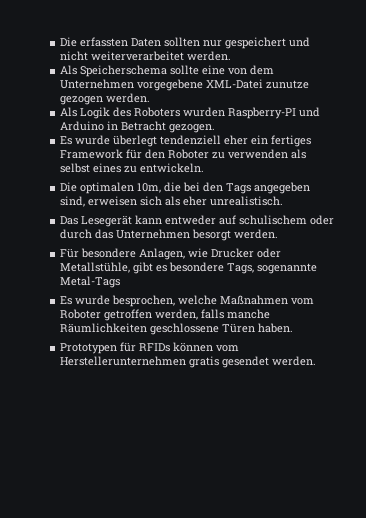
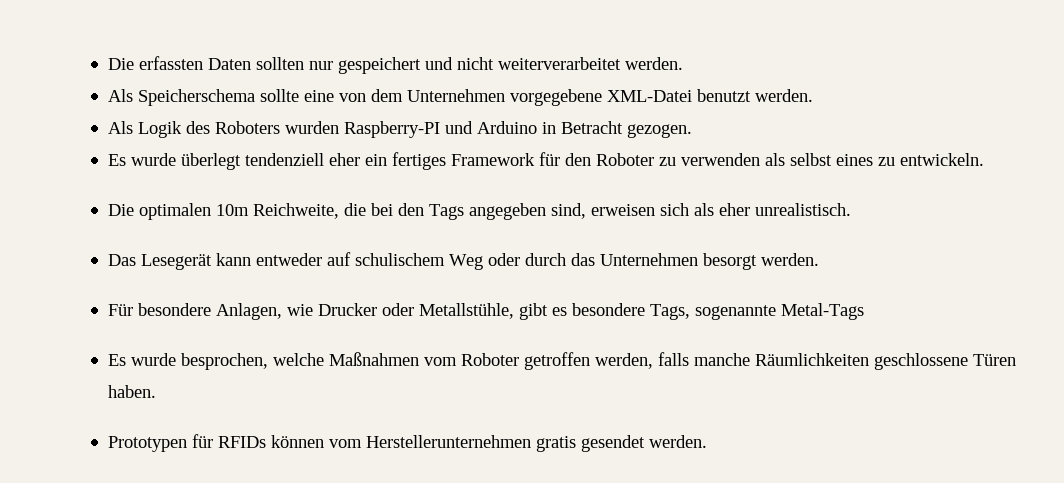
- Als Speicherschema sollte eine von dem Unternehmen vorgegebene XML-Datei zunutze gezogen werden.
+ Als Speicherschema sollte eine von dem Unternehmen vorgegebene XML-Datei benutzt werden.
- Die optimalen 10m, die bei den Tags angegeben sind, erweisen sich als eher unrealistisch.
+ Die optimalen 10m Reichweite, die bei den Tags angegeben sind, erweisen sich als eher unrealistisch.
- Das Lesegerät kann entweder auf schulischem oder durch das Unternehmen besorgt werden.
+ Das Lesegerät kann entweder auf schulischem Weg oder durch das Unternehmen besorgt werden.

